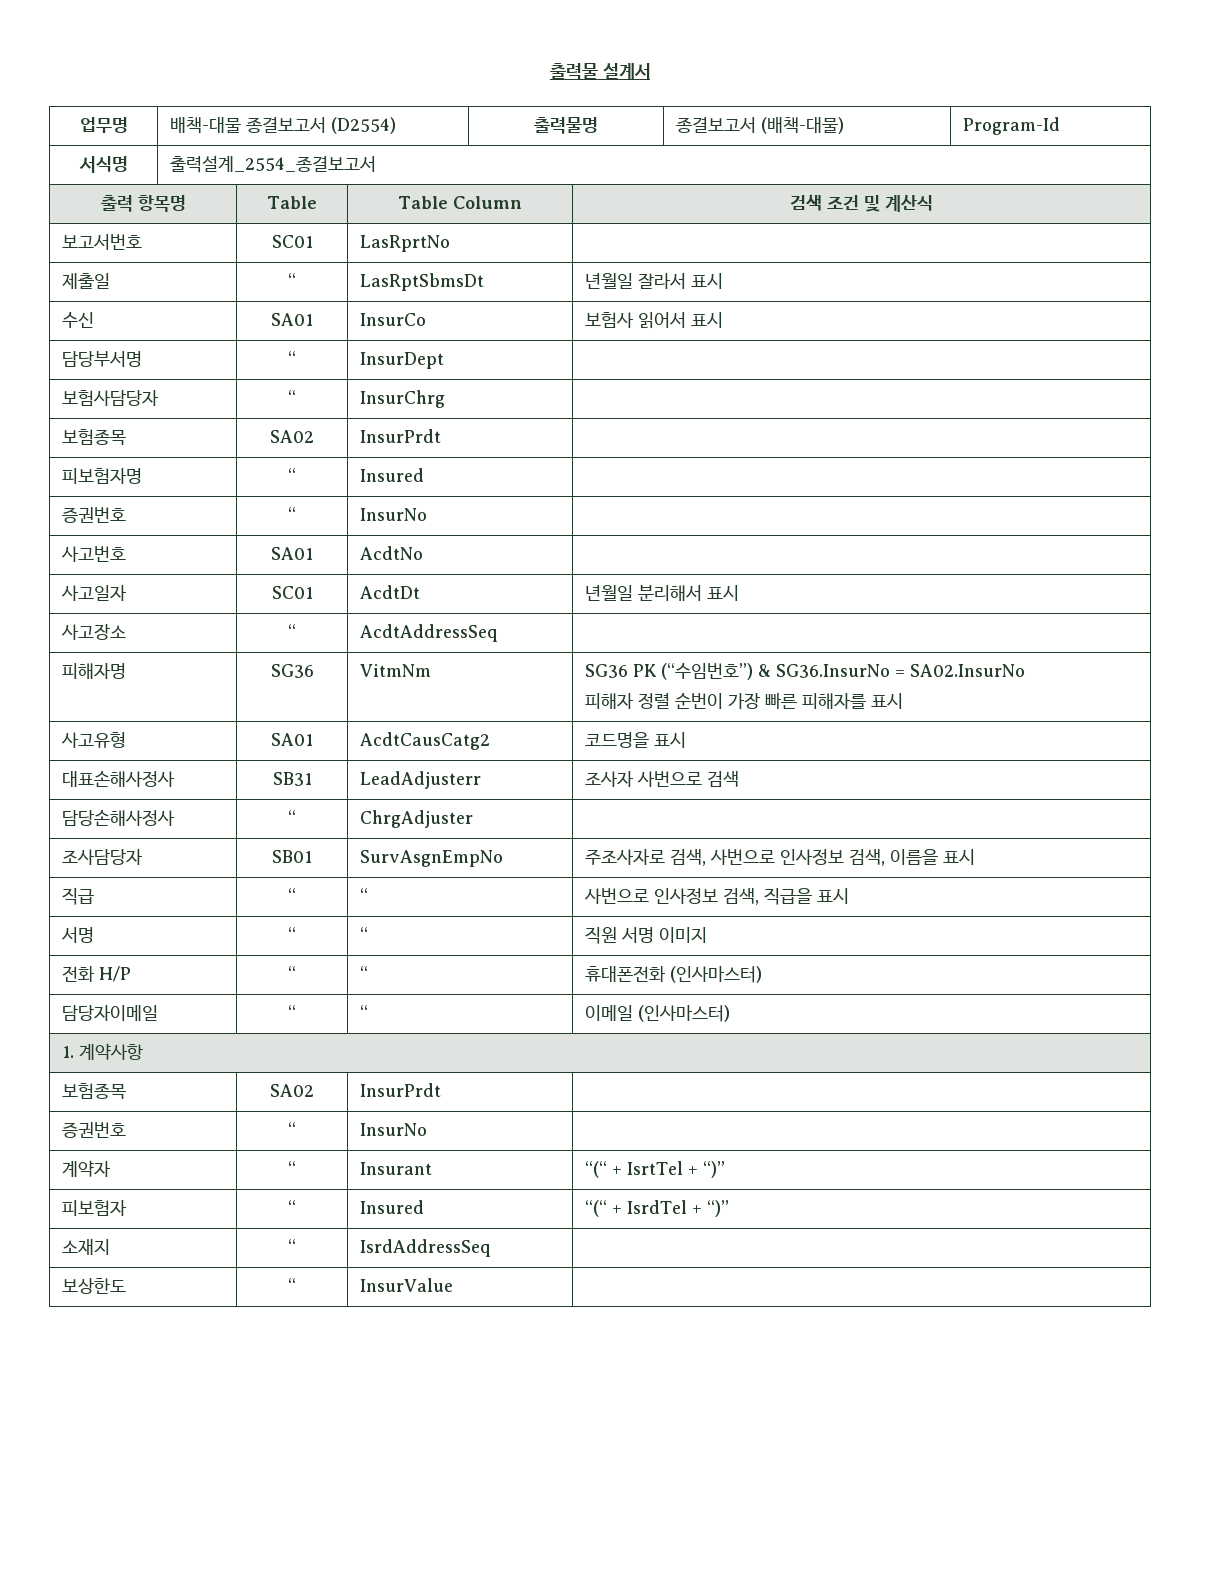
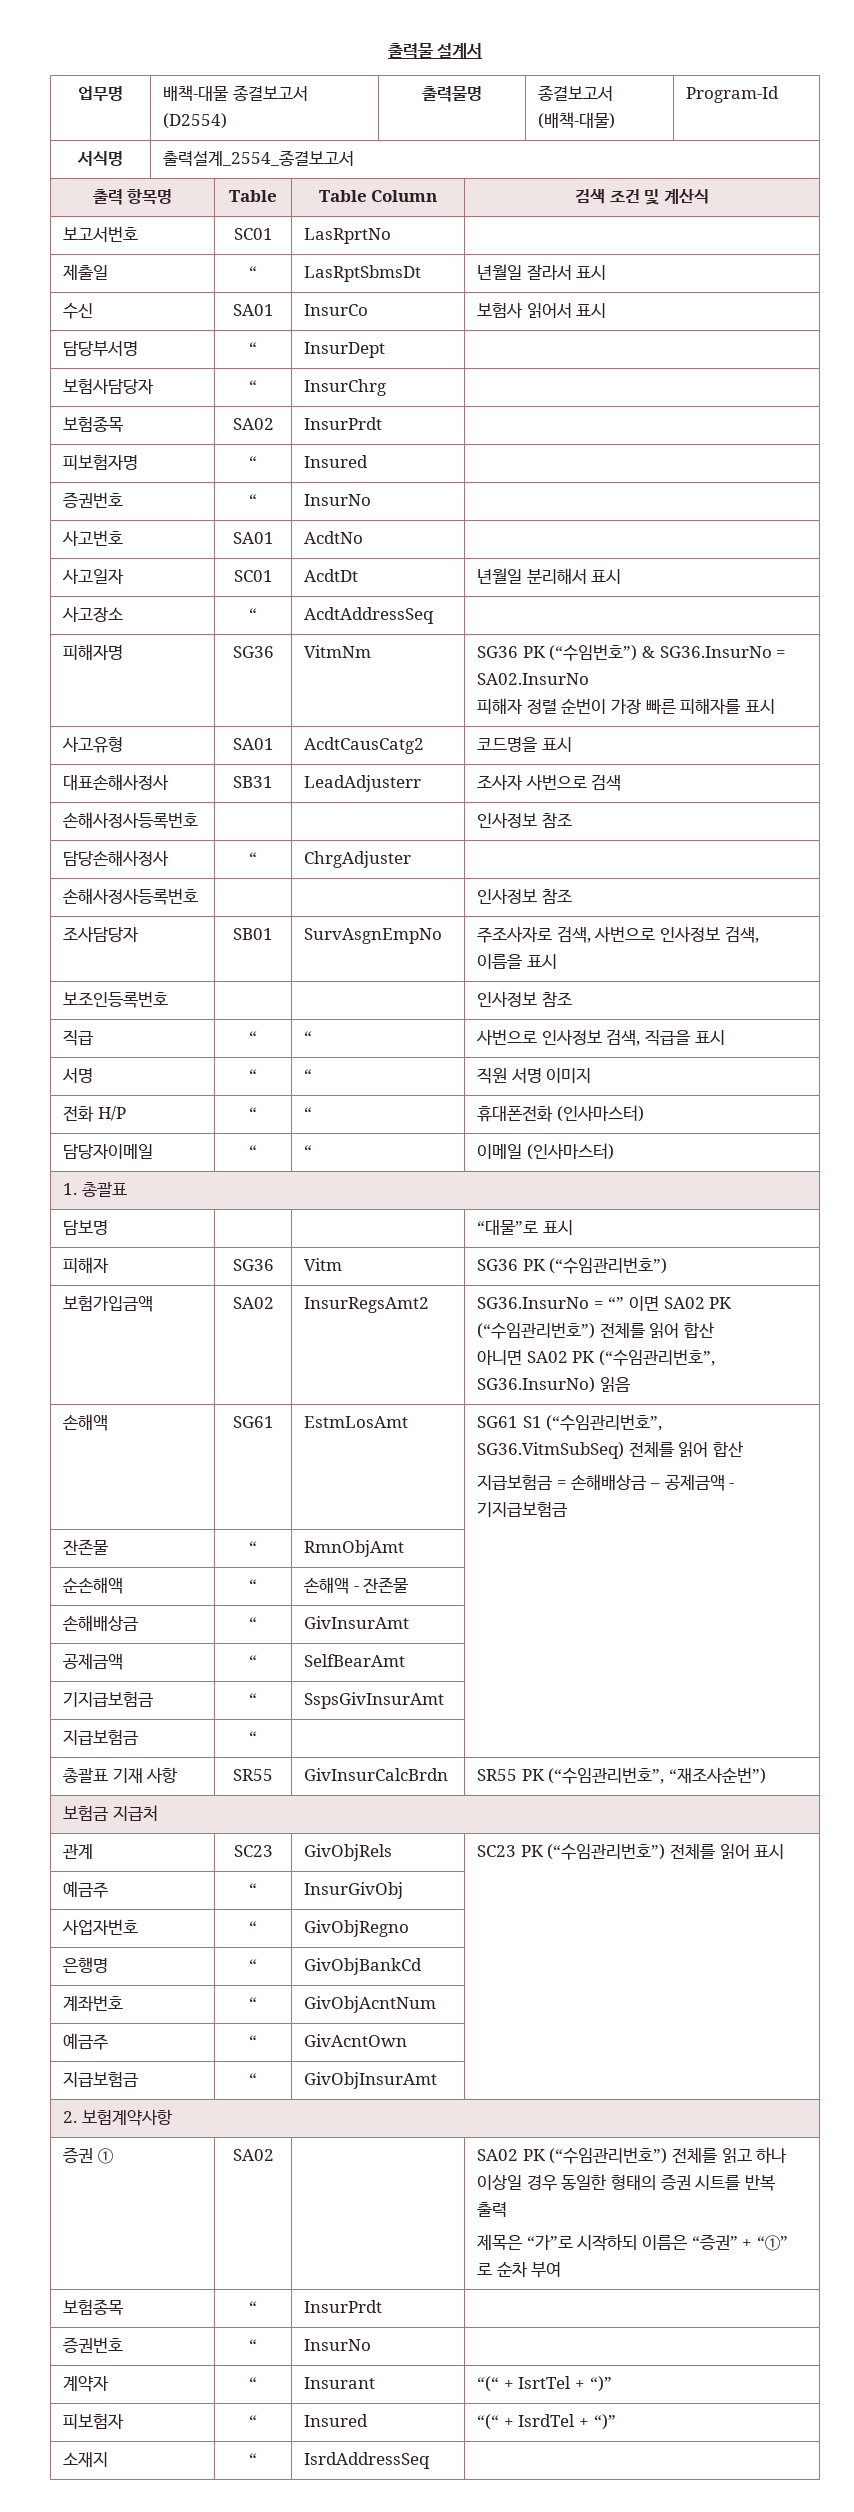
  대표손해사정사 | SB31 | LeadAdjusterr | 조사자 사번으로 검색
+ 손해사정사등록번호 | | | 인사정보 참조
  담당손해사정사 | “ | ChrgAdjuster |
+ 손해사정사등록번호 | | | 인사정보 참조
+ 보조인등록번호 | | | 인사정보 참조
- 1. 계약사항
- 보험종목 | SA02 | InsurPrdt |
+ 1. 총괄표
+ 담보명 | | | “대물”로 표시
+ 피해자 | SG36 | Vitm | SG36 PK (“수임관리번호”)
+ 보험가입금액 | SA02 | InsurRegsAmt2 | SG36.InsurNo = “” 이면 SA02 PK (“수임관리번호”) 전체를 읽어 합산
+ 아니면 SA02 PK (“수임관리번호”, SG36.InsurNo) 읽음
+ 손해액 | SG61 | EstmLosAmt | SG61 S1 (“수임관리번호”, SG36.VitmSubSeq) 전체를 읽어 합산
+ 지급보험금 = 손해배상금 – 공제금액 - 기지급보험금
+ 잔존물 | “ | RmnObjAmt |
+ 순손해액 | “ | 손해액 - 잔존물 |
+ 손해배상금 | “ | GivInsurAmt |
+ 공제금액 | “ | SelfBearAmt |
+ 기지급보험금 | “ | SspsGivInsurAmt |
+ 지급보험금 | “ | |
+ 총괄표 기재 사항 | SR55 | GivInsurCalcBrdn | SR55 PK (“수임관리번호”, “재조사순번”)
+ 보험금 지급처
+ 관계 | SC23 | GivObjRels | SC23 PK (“수임관리번호”) 전체를 읽어 표시
+ 예금주 | “ | InsurGivObj |
+ 사업자번호 | “ | GivObjRegno |
+ 은행명 | “ | GivObjBankCd |
+ 계좌번호 | “ | GivObjAcntNum |
+ 예금주 | “ | GivAcntOwn |
+ 지급보험금 | “ | GivObjInsurAmt |
+ 2. 보험계약사항
+ 증권 ① | SA02 | | SA02 PK (“수임관리번호”) 전체를 읽고 하나 이상일 경우 동일한 형태의 증권 시트를 반복 출력
+ 제목은 “가”로 시작하되 이름은 “증권” + “①” 로 순차 부여
+ 보험종목 | “ | InsurPrdt |
- 보상한도 | “ | InsurValue |

